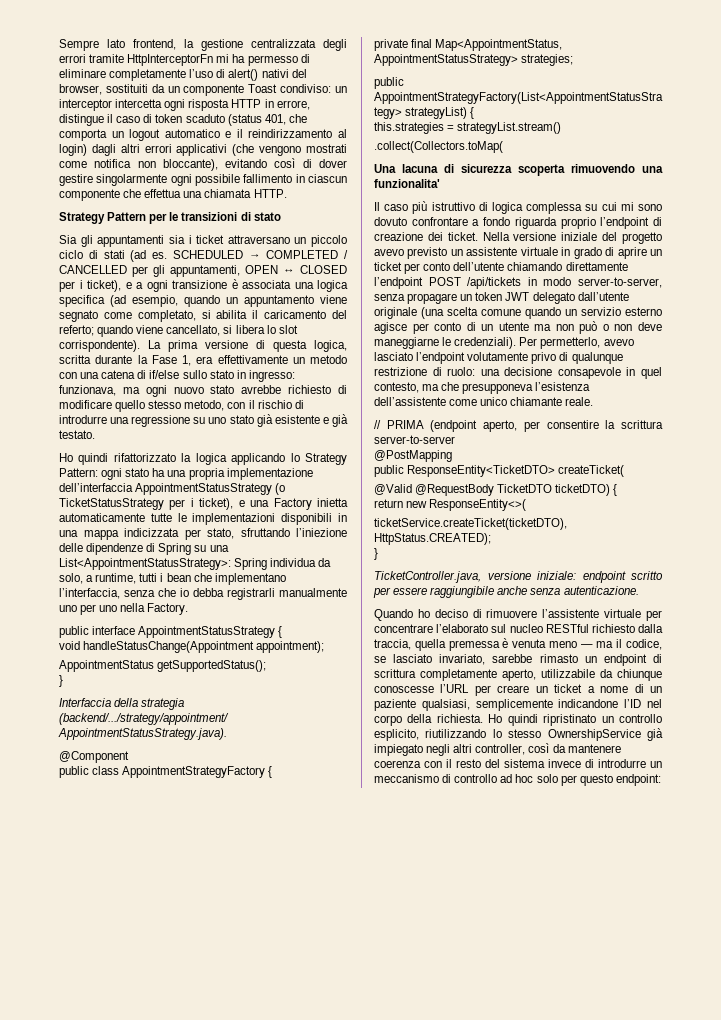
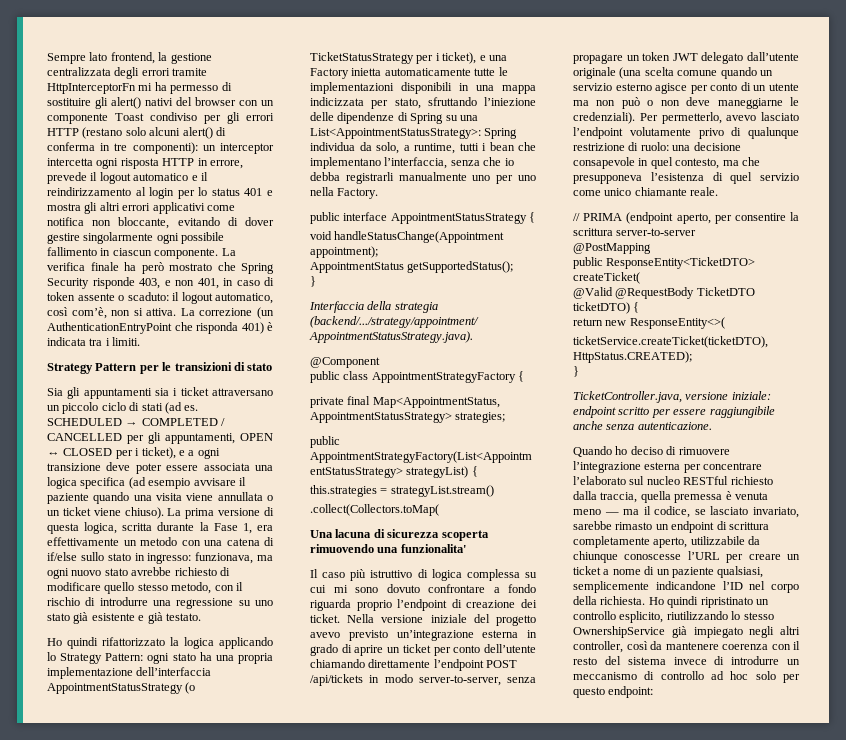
- Sempre lato frontend, la gestione centralizzata degli errori tramite HttpInterceptorFn mi ha permesso di eliminare completamente l’uso di alert() nativi del browser, sostituiti da un componente Toast condiviso: un interceptor intercetta ogni risposta HTTP in errore, distingue il caso di token scaduto (status 401, che comporta un logout automatico e il reindirizzamento al login) dagli altri errori applicativi (che vengono mostrati come notifica non bloccante), evitando così di dover gestire singolarmente ogni possibile fallimento in ciascun componente che effettua una chiamata HTTP.
+ Sempre lato frontend, la gestione centralizzata degli errori tramite HttpInterceptorFn mi ha permesso di sostituire gli alert() nativi del browser con un componente Toast condiviso per gli errori HTTP (restano solo alcuni alert() di conferma in tre componenti): un interceptor intercetta ogni risposta HTTP in errore, prevede il logout automatico e il reindirizzamento al login per lo status 401 e mostra gli altri errori applicativi come notifica non bloccante, evitando di dover gestire singolarmente ogni possibile fallimento in ciascun componente. La verifica finale ha però mostrato che Spring Security risponde 403, e non 401, in caso di token assente o scaduto: il logout automatico, così com’è, non si attiva. La correzione (un AuthenticationEntryPoint che risponda 401) è indicata tra i limiti.
- SCHEDULED → COMPLETED / CANCELLED per gli appuntamenti, OPEN ↔ CLOSED per i ticket), e a ogni transizione è associata una logica specifica (ad esempio, quando un appuntamento viene segnato come completato, si abilita il caricamento del referto; quando viene cancellato, si libera lo slot corrispondente).
+ SCHEDULED → COMPLETED / CANCELLED per gli appuntamenti, OPEN ↔ CLOSED per i ticket), e a ogni transizione deve poter essere associata una logica specifica (ad esempio avvisare il paziente quando una visita viene annullata o un ticket viene chiuso).
- Nella versione iniziale del progetto avevo previsto un assistente virtuale in grado di aprire un ticket per conto dell’utente chiamando direttamente l’endpoint POST /api/tickets in modo server-to-server, senza propagare un token JWT delegato dall’utente originale (una scelta comune quando un servizio esterno agisce per conto di un utente ma non può o non deve maneggiarne le credenziali).
+ Nella versione iniziale del progetto avevo previsto un’integrazione esterna in grado di aprire un ticket per conto dell’utente chiamando direttamente l’endpoint POST /api/tickets in modo server-to-server, senza propagare un token JWT delegato dall’utente originale (una scelta comune quando un servizio esterno agisce per conto di un utente ma non può o non deve maneggiarne le credenziali).
- Per permetterlo, avevo lasciato l’endpoint volutamente privo di qualunque restrizione di ruolo: una decisione consapevole in quel contesto, ma che presupponeva l’esistenza dell’assistente come unico chiamante reale.
+ Per permetterlo, avevo lasciato l’endpoint volutamente privo di qualunque restrizione di ruolo: una decisione consapevole in quel contesto, ma che presupponeva l’esistenza di quel servizio come unico chiamante reale.
- Quando ho deciso di rimuovere l’assistente virtuale per concentrare l’elaborato sul nucleo RESTful richiesto dalla traccia, quella premessa è venuta meno — ma il codice, se lasciato invariato, sarebbe rimasto un endpoint di scrittura completamente aperto, utilizzabile da chiunque conoscesse l’URL per creare un ticket a nome di un paziente qualsiasi, semplicemente indicandone l’ID nel corpo della richiesta.
+ Quando ho deciso di rimuovere l’integrazione esterna per concentrare l’elaborato sul nucleo RESTful richiesto dalla traccia, quella premessa è venuta meno — ma il codice, se lasciato invariato, sarebbe rimasto un endpoint di scrittura completamente aperto, utilizzabile da chiunque conoscesse l’URL per creare un ticket a nome di un paziente qualsiasi, semplicemente indicandone l’ID nel corpo della richiesta.

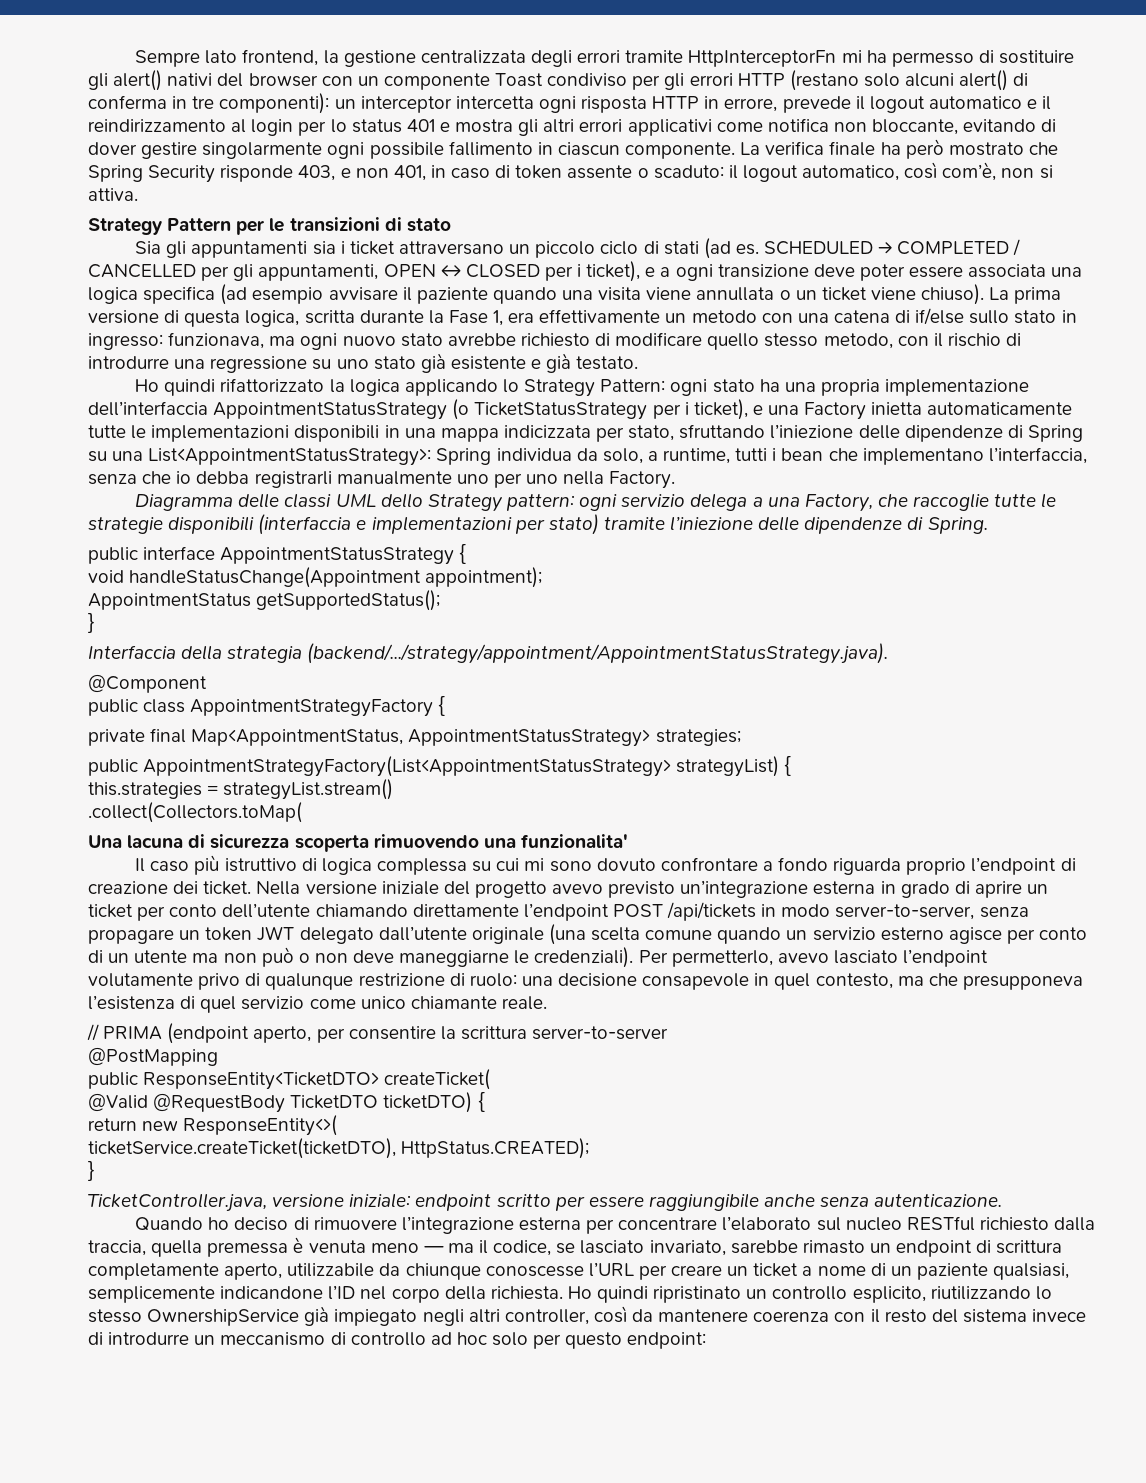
- La correzione (un AuthenticationEntryPoint che risponda 401) è indicata tra i limiti.
+ Diagramma delle classi UML dello Strategy pattern: ogni servizio delega a una Factory, che raccoglie tutte le strategie disponibili (interfaccia e implementazioni per stato) tramite l’iniezione delle dipendenze di Spring.

